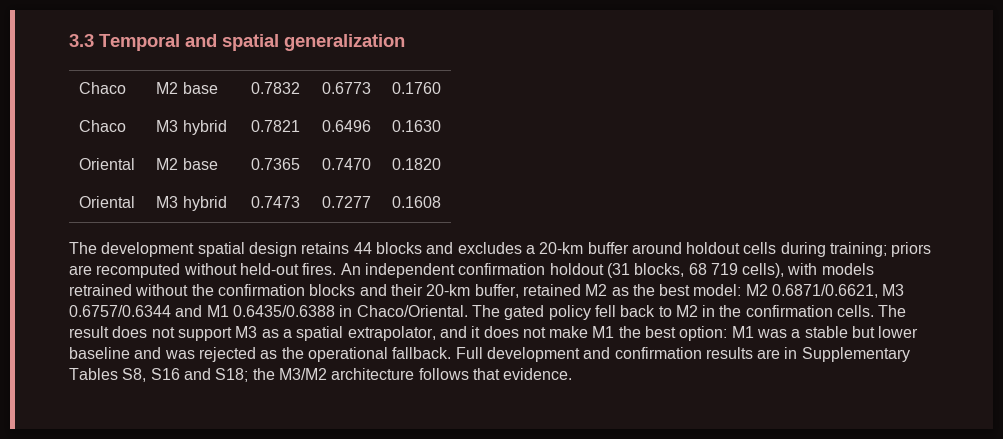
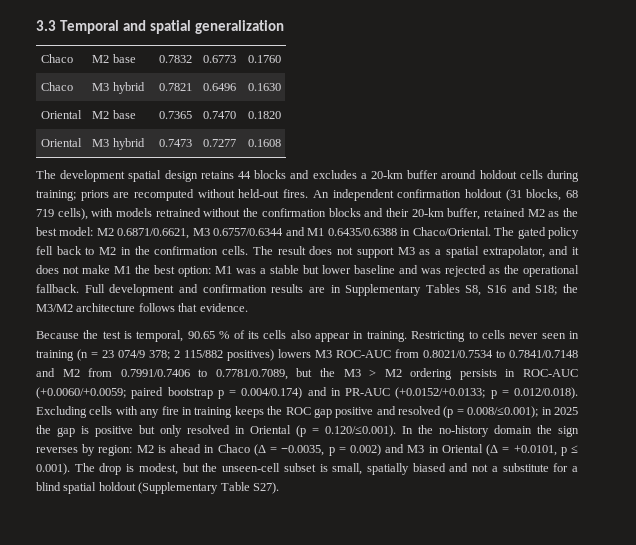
+ Because the test is temporal, 90.65 % of its cells also appear in training. Restricting to cells never seen in training (n = 23 074/9 378; 2 115/882 positives) lowers M3 ROC-AUC from 0.8021/0.7534 to 0.7841/0.7148 and M2 from 0.7991/0.7406 to 0.7781/0.7089, but the M3 > M2 ordering persists in ROC-AUC (+0.0060/+0.0059; paired bootstrap p = 0.004/0.174) and in PR-AUC (+0.0152/+0.0133; p = 0.012/0.018). Excluding cells with any fire in training keeps the ROC gap positive and resolved (p = 0.008/≤0.001); in 2025 the gap is positive but only resolved in Oriental (p = 0.120/≤0.001). In the no-history domain the sign reverses by region: M2 is ahead in Chaco (Δ = −0.0035, p = 0.002) and M3 in Oriental (Δ = +0.0101, p ≤ 0.001). The drop is modest, but the unseen-cell subset is small, spatially biased and not a substitute for a blind spatial holdout (Supplementary Table S27).

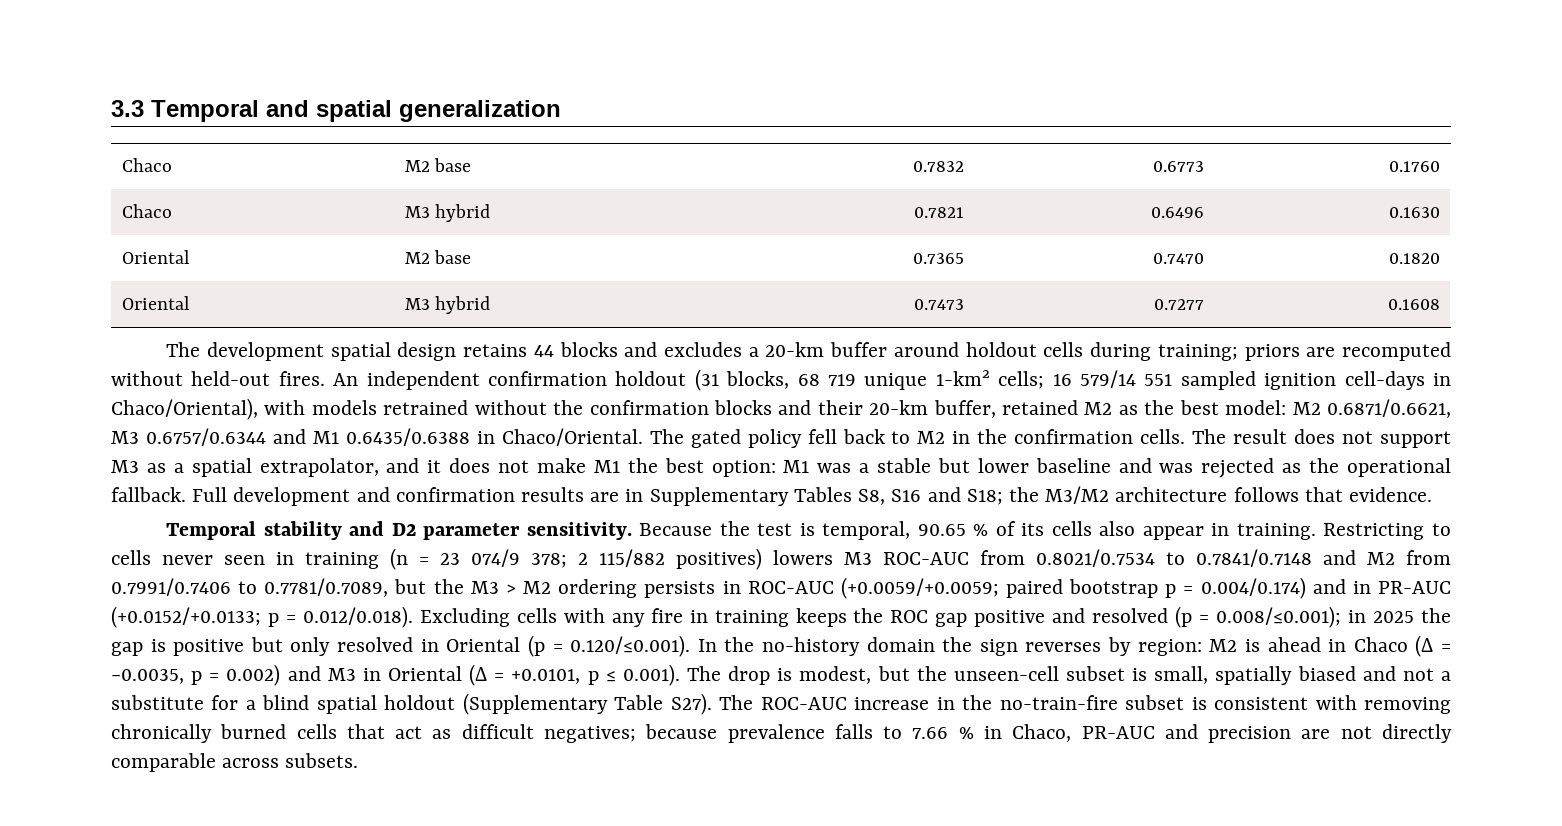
- An independent confirmation holdout (31 blocks, 68 719 cells), with models retrained without the confirmation blocks and their 20-km buffer, retained M2 as the best model: M2 0.6871/0.6621, M3 0.6757/0.6344 and M1 0.6435/0.6388 in Chaco/Oriental.
+ An independent confirmation holdout (31 blocks, 68 719 unique 1-km² cells; 16 579/14 551 sampled ignition cell-days in Chaco/Oriental), with models retrained without the confirmation blocks and their 20-km buffer, retained M2 as the best model: M2 0.6871/0.6621, M3 0.6757/0.6344 and M1 0.6435/0.6388 in Chaco/Oriental.
+ Temporal stability and D2 parameter sensitivity.
- 2 115/882 positives) lowers M3 ROC-AUC from 0.8021/0.7534 to 0.7841/0.7148 and M2 from 0.7991/0.7406 to 0.7781/0.7089, but the M3 > M2 ordering persists in ROC-AUC (+0.0060/+0.0059;
+ 2 115/882 positives) lowers M3 ROC-AUC from 0.8021/0.7534 to 0.7841/0.7148 and M2 from 0.7991/0.7406 to 0.7781/0.7089, but the M3 > M2 ordering persists in ROC-AUC (+0.0059/+0.0059;
+ The ROC-AUC increase in the no-train-fire subset is consistent with removing chronically burned cells that act as difficult negatives; because prevalence falls to 7.66 % in Chaco, PR-AUC and precision are not directly comparable across subsets.

